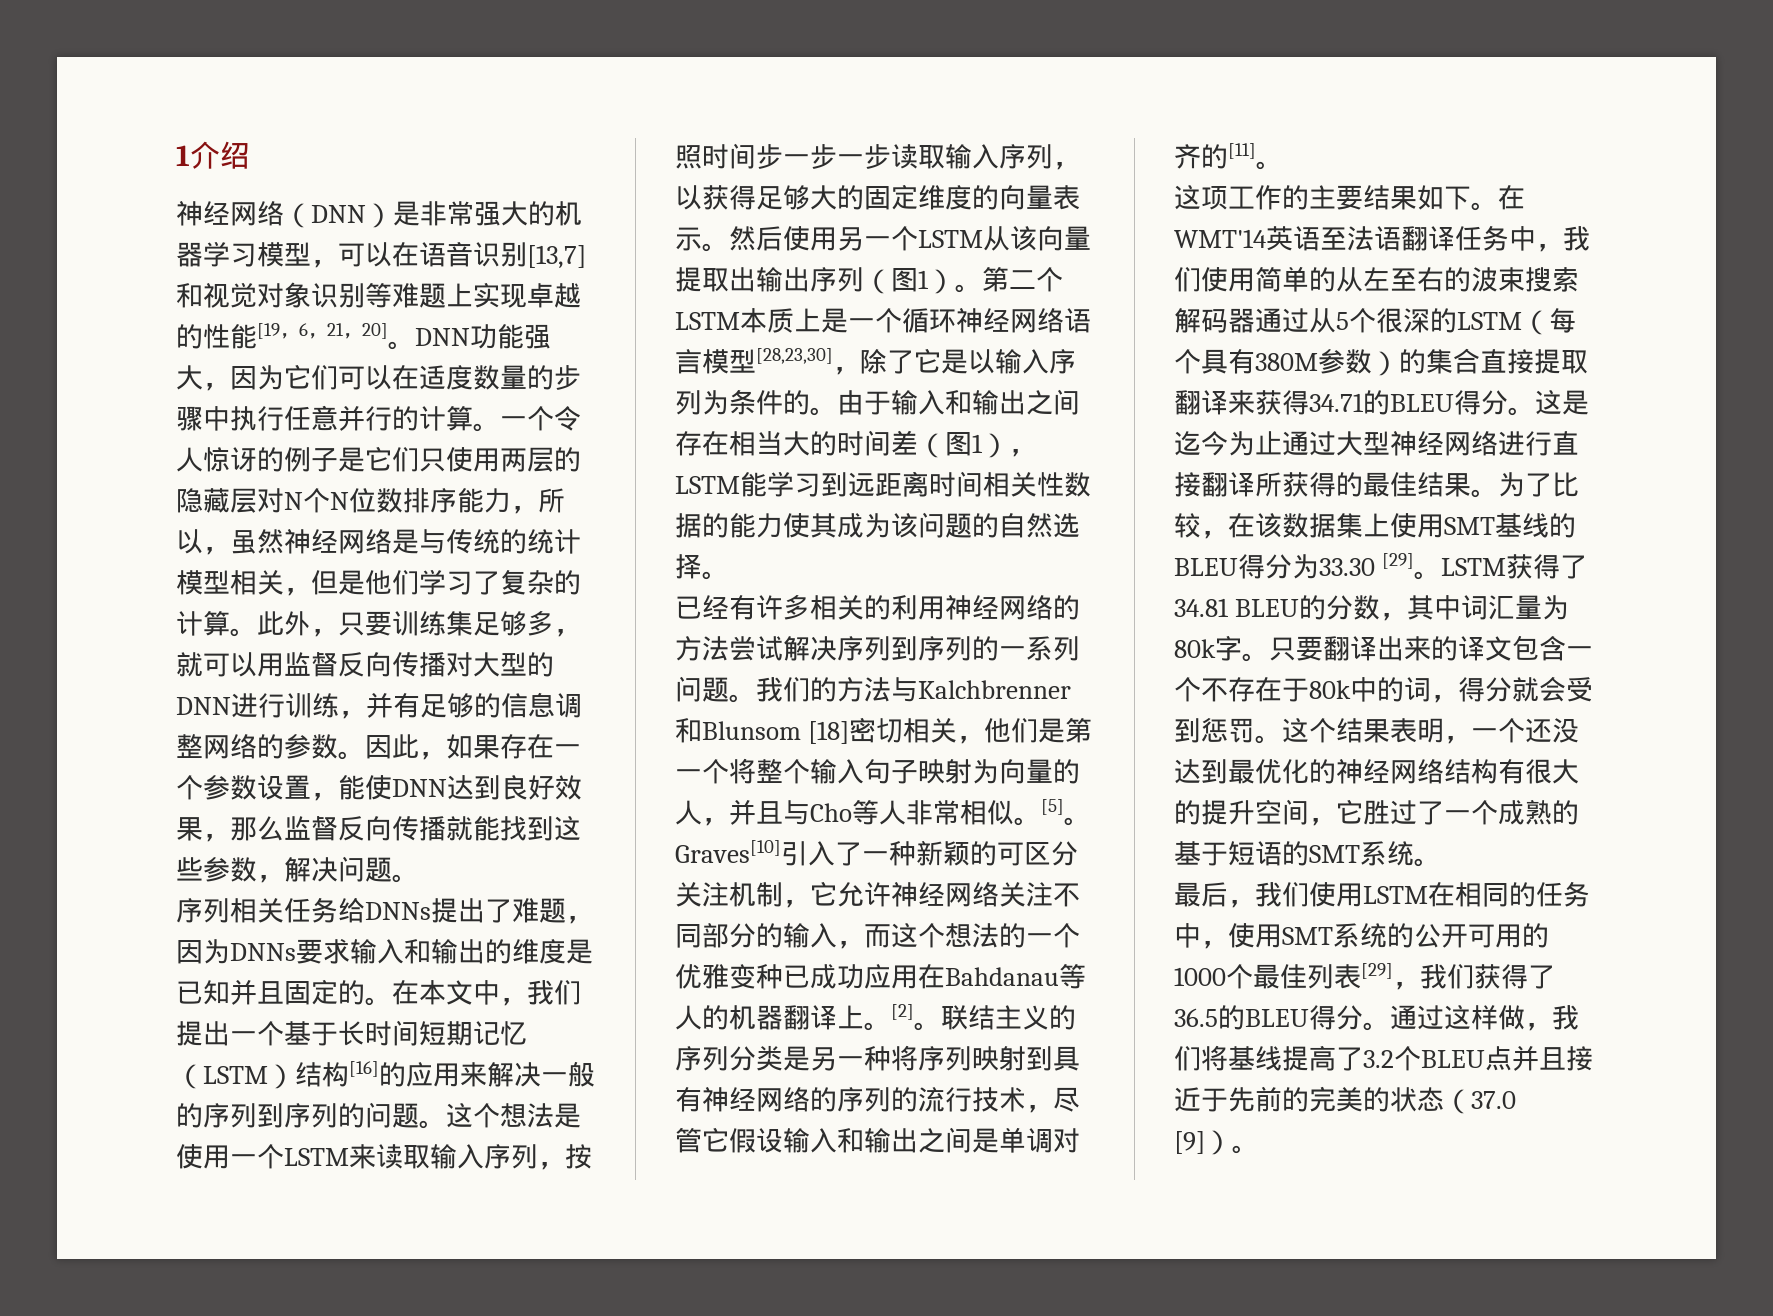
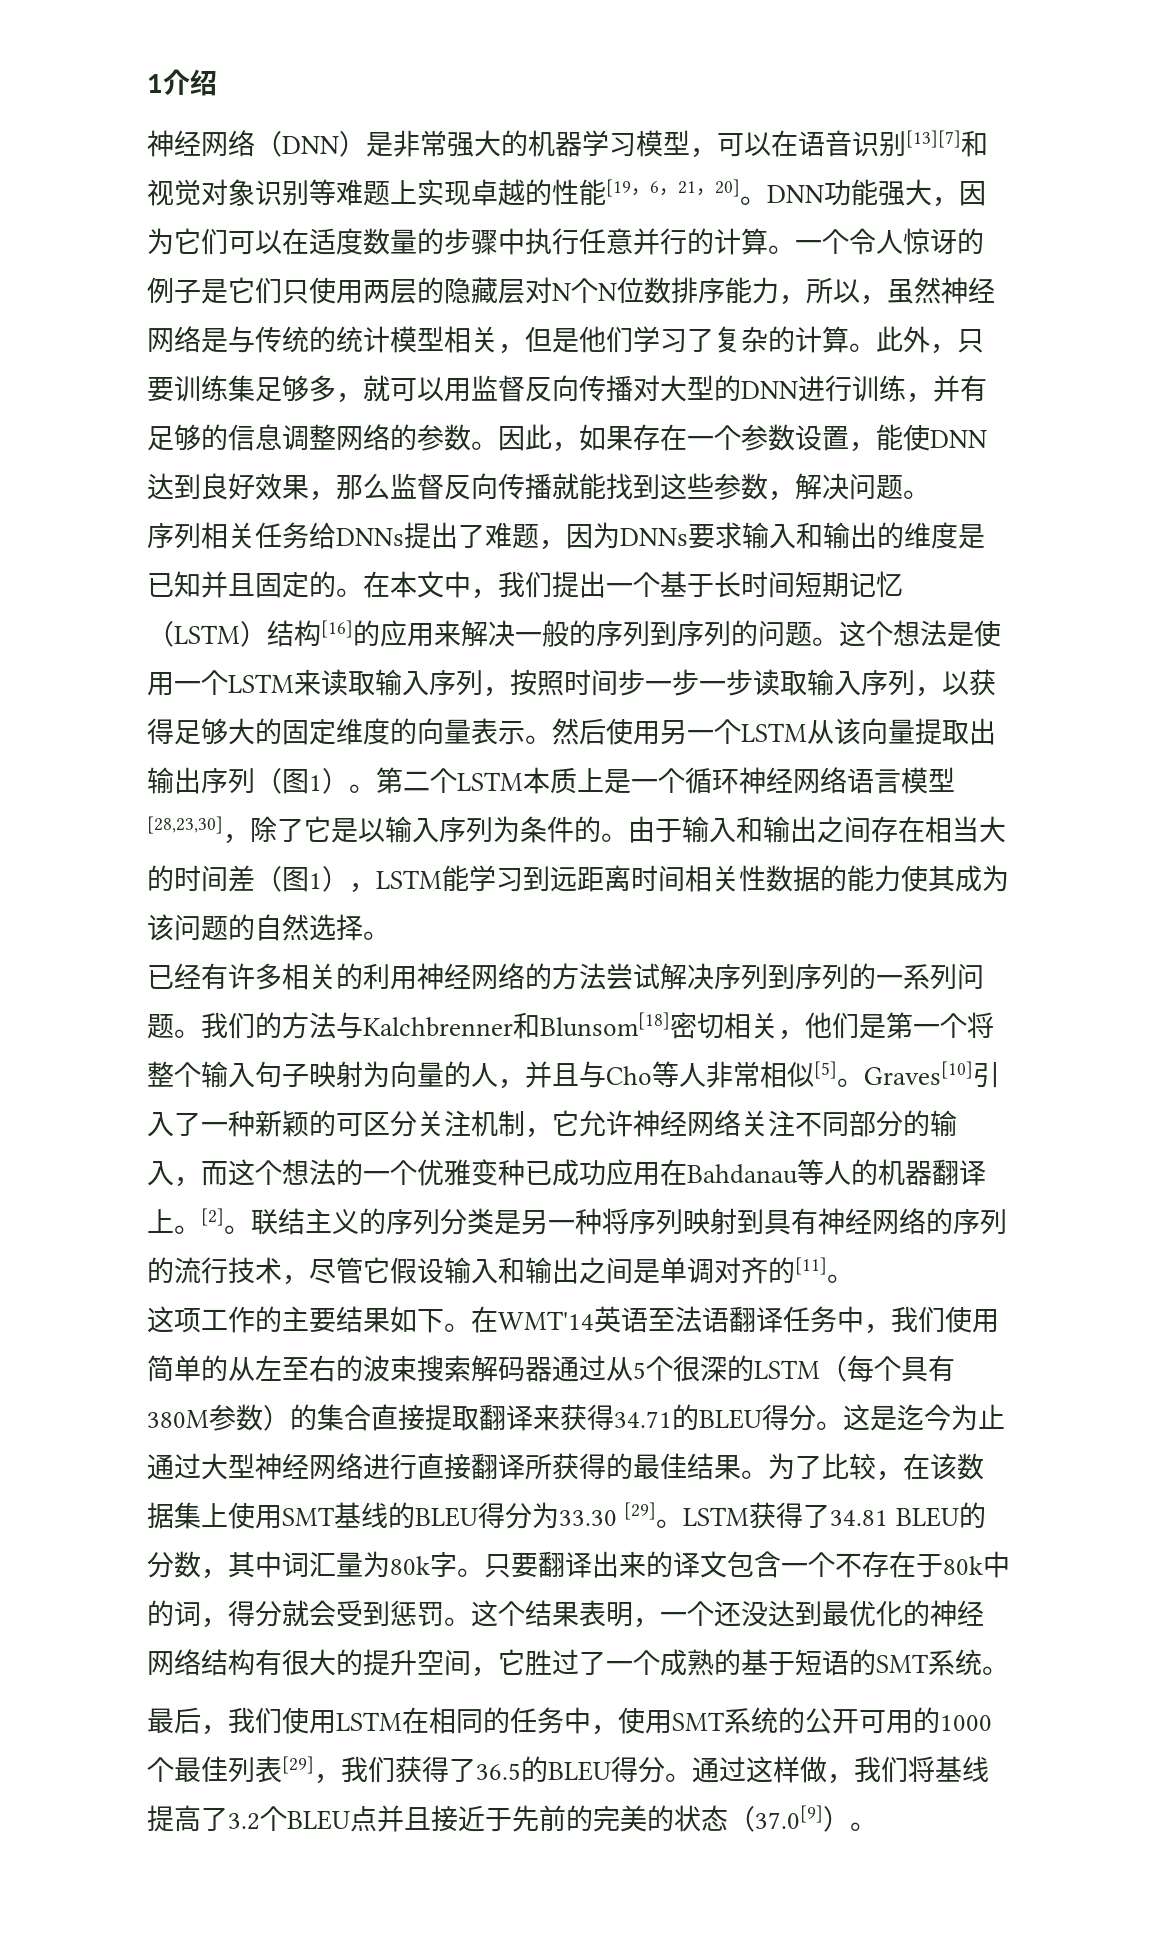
- 神经网络（DNN）是非常强大的机器学习模型，可以在语音识别[13,7]和视觉对象识别等难题上实现卓越的性能[19，6，21，20]。
+ 神经网络（DNN）是非常强大的机器学习模型，可以在语音识别[13][7]和视觉对象识别等难题上实现卓越的性能[19，6，21，20]。
- 我们的方法与Kalchbrenner和Blunsom [18]密切相关，他们是第一个将整个输入句子映射为向量的人，并且与Cho等人非常相似。[5]。
+ 我们的方法与Kalchbrenner和Blunsom[18]密切相关，他们是第一个将整个输入句子映射为向量的人，并且与Cho等人非常相似[5]。
- 通过这样做，我们将基线提高了3.2个BLEU点并且接近于先前的完美的状态（37.0 [9]）。
+ 通过这样做，我们将基线提高了3.2个BLEU点并且接近于先前的完美的状态（37.0[9]）。

